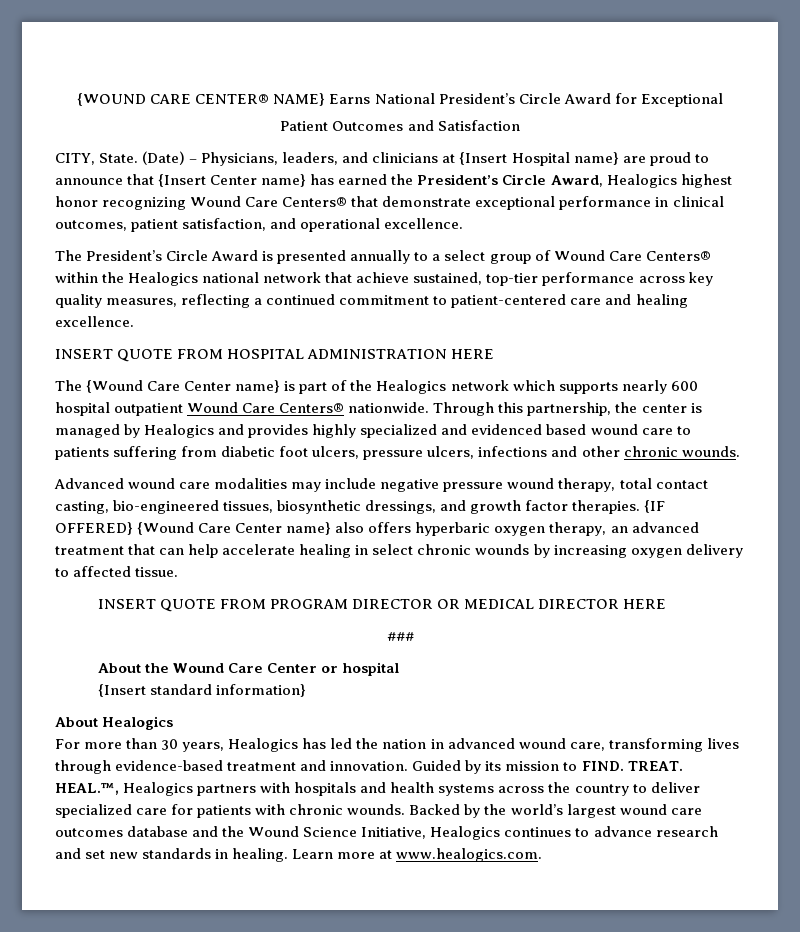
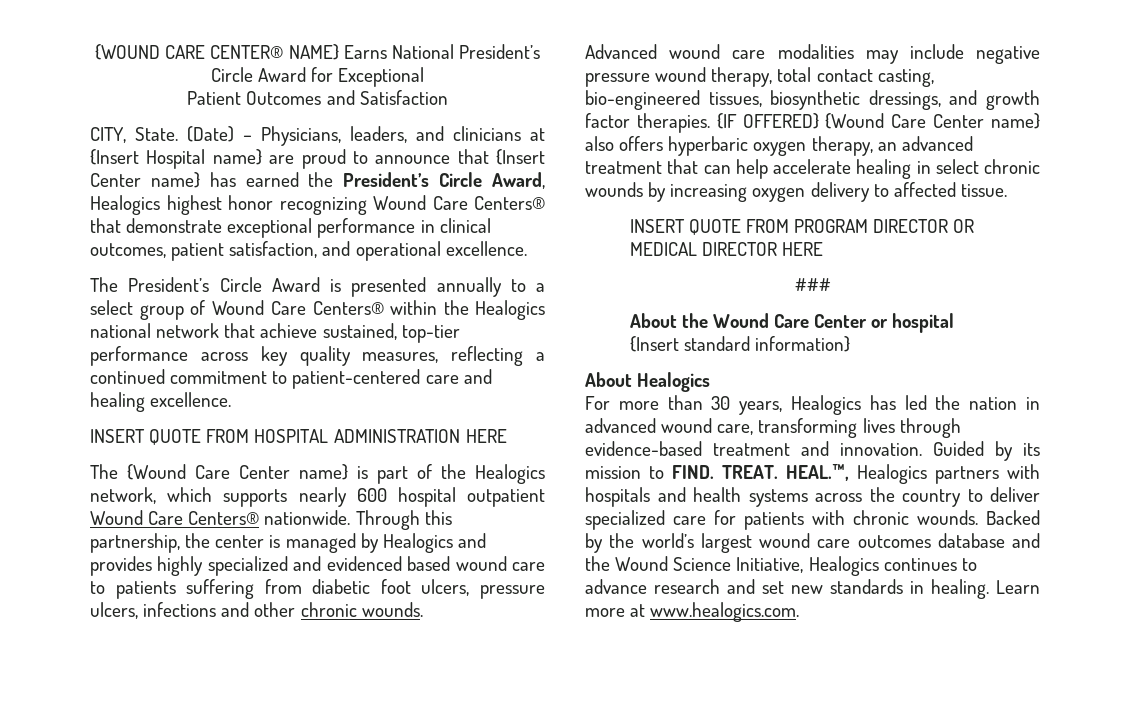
- The {Wound Care Center name} is part of the Healogics network which supports nearly 600 hospital outpatient Wound Care Centers® nationwide.
+ The {Wound Care Center name} is part of the Healogics network, which supports nearly 600 hospital outpatient Wound Care Centers® nationwide.

